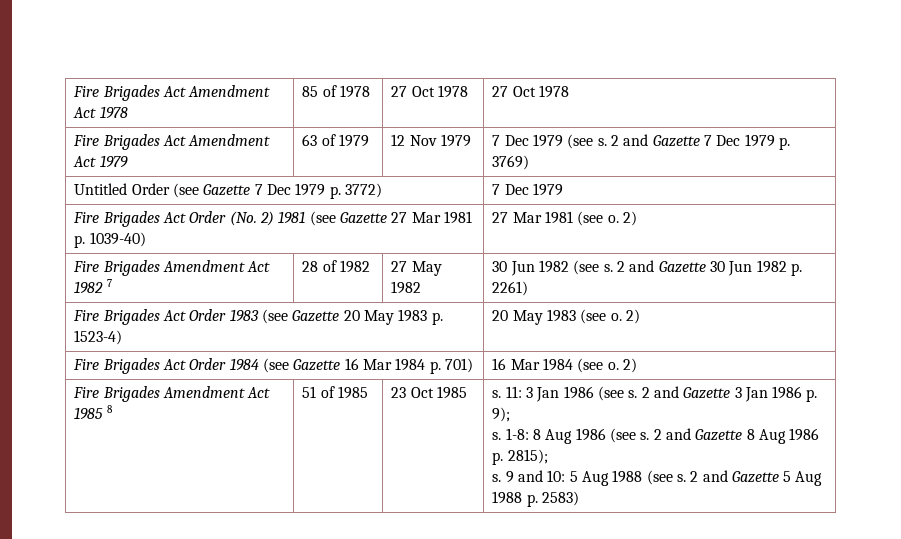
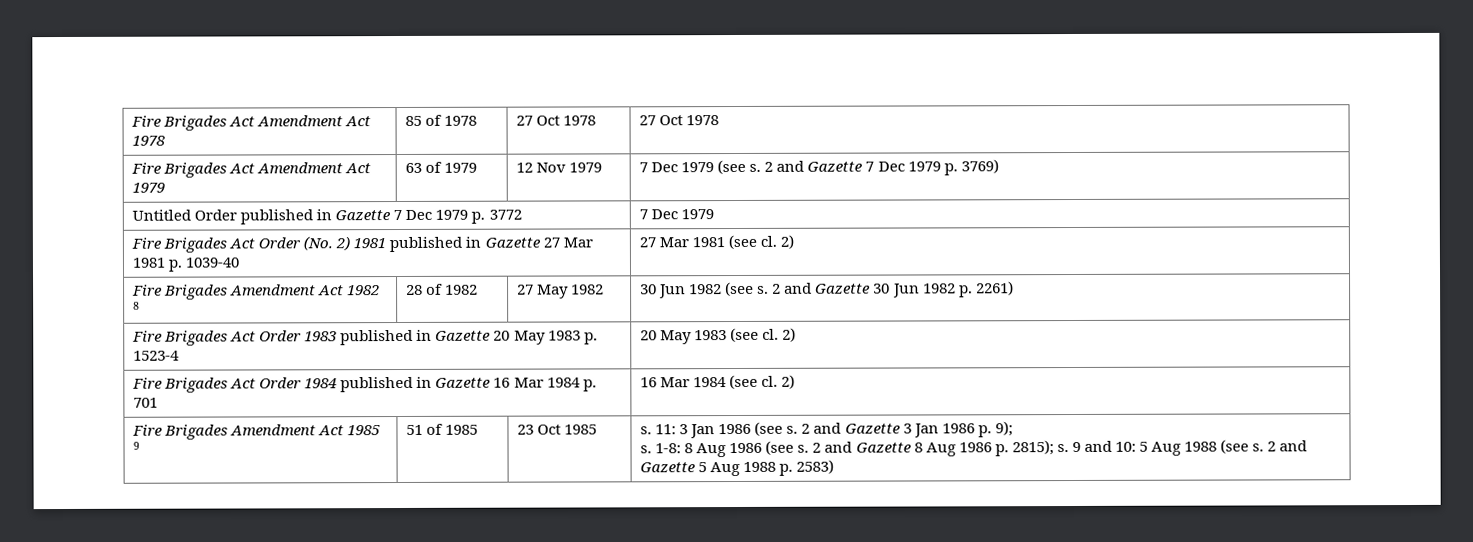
- Untitled Order (see Gazette 7 Dec 1979 p. 3772) | 7 Dec 1979
+ Untitled Order published in Gazette 7 Dec 1979 p. 3772 | 7 Dec 1979
- Fire Brigades Act Order (No. 2) 1981 (see Gazette 27 Mar 1981 p. 1039-40) | 27 Mar 1981 (see o. 2)
+ Fire Brigades Act Order (No. 2) 1981 published in Gazette 27 Mar 1981 p. 1039-40 | 27 Mar 1981 (see cl. 2)
- Fire Brigades Amendment Act 1982 7 | 28 of 1982 | 27 May 1982 | 30 Jun 1982 (see s. 2 and Gazette 30 Jun 1982 p. 2261)
+ Fire Brigades Amendment Act 1982 8 | 28 of 1982 | 27 May 1982 | 30 Jun 1982 (see s. 2 and Gazette 30 Jun 1982 p. 2261)
- Fire Brigades Act Order 1983 (see Gazette 20 May 1983 p. 1523-4) | 20 May 1983 (see o. 2)
+ Fire Brigades Act Order 1983 published in Gazette 20 May 1983 p. 1523-4 | 20 May 1983 (see cl. 2)
- Fire Brigades Act Order 1984 (see Gazette 16 Mar 1984 p. 701) | 16 Mar 1984 (see o. 2)
+ Fire Brigades Act Order 1984 published in Gazette 16 Mar 1984 p. 701 | 16 Mar 1984 (see cl. 2)
- Fire Brigades Amendment Act 1985 8
+ Fire Brigades Amendment Act 1985 9
- 2 and Gazette 8 Aug 1986 p. 2815);
- s.
+ 2 and Gazette 8 Aug 1986 p. 2815); s.

